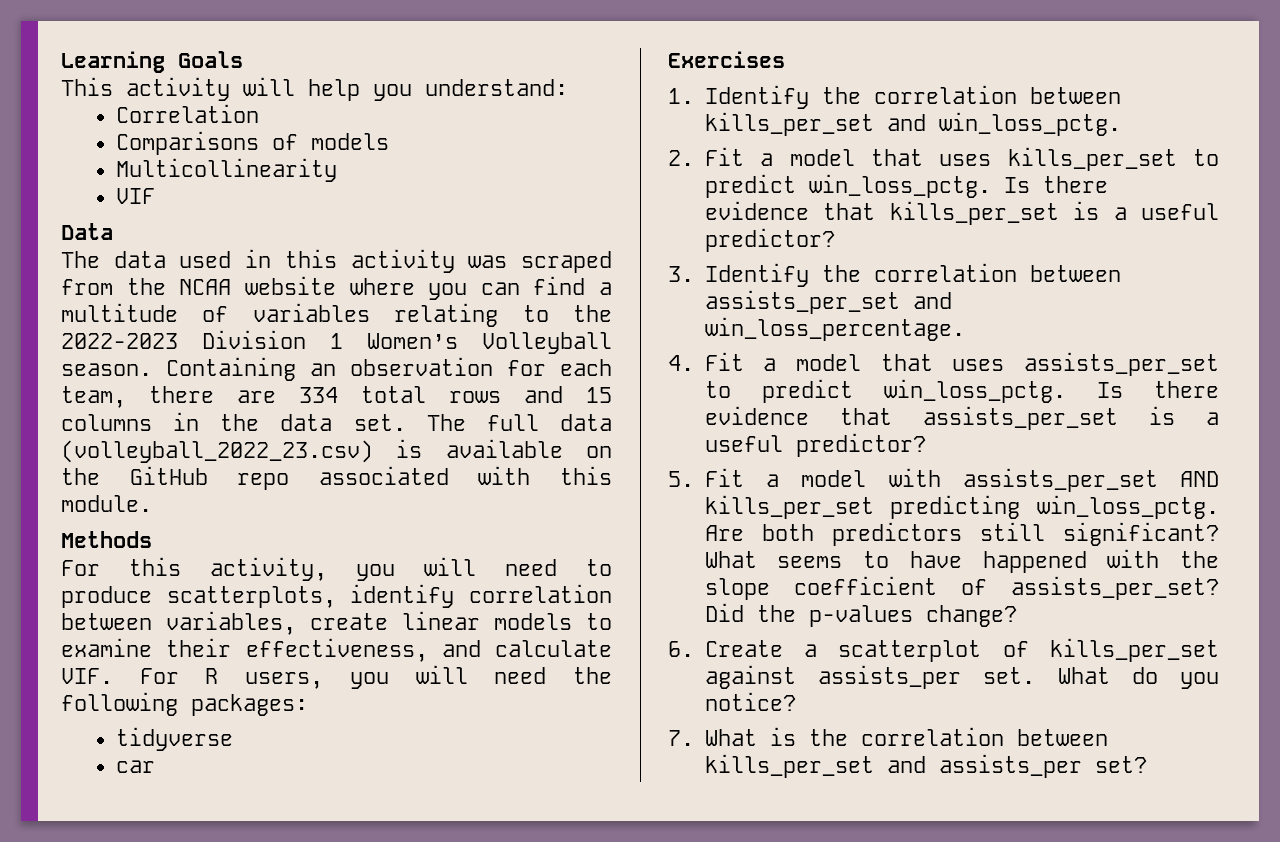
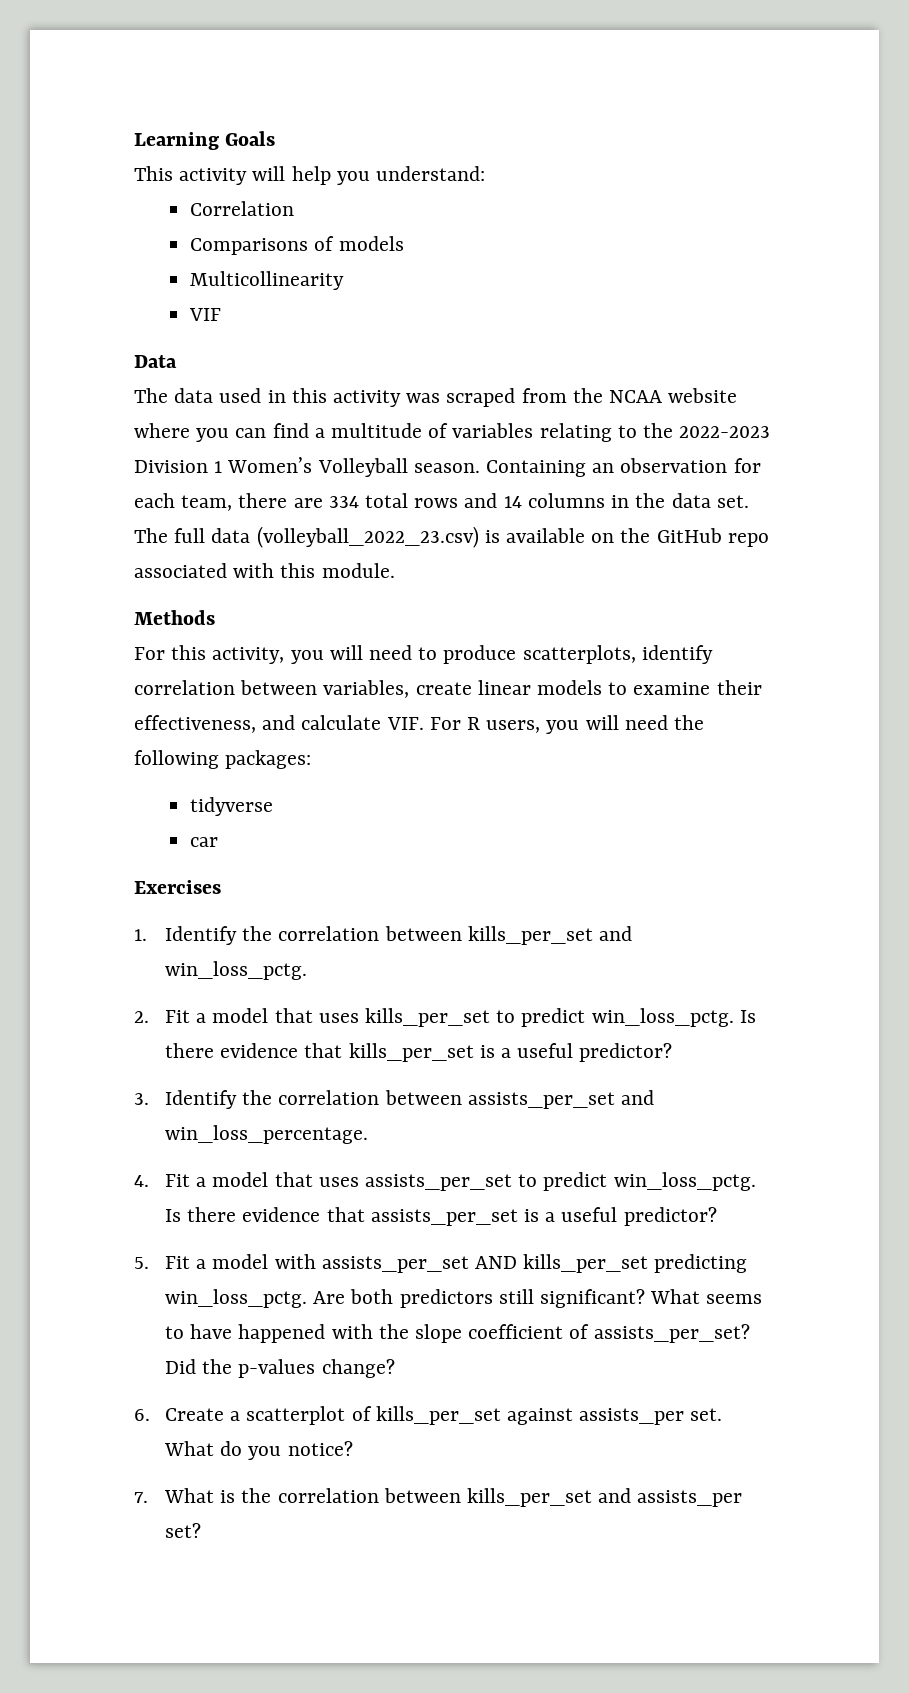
- Containing an observation for each team, there are 334 total rows and 15 columns in the data set.
+ Containing an observation for each team, there are 334 total rows and 14 columns in the data set.

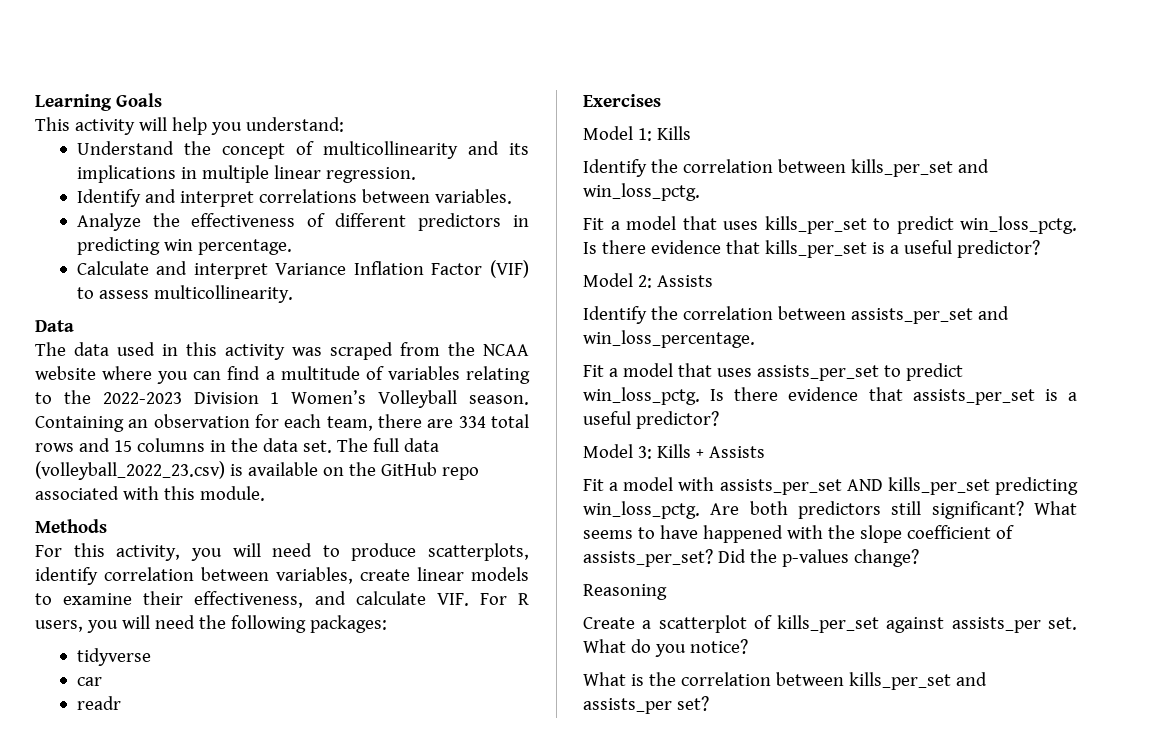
- Correlation
- Comparisons of models
- Multicollinearity
- VIF
+ Understand the concept of multicollinearity and its implications in multiple linear regression.
+ Identify and interpret correlations between variables.
+ Analyze the effectiveness of different predictors in predicting win percentage.
+ Calculate and interpret Variance Inflation Factor (VIF) to assess multicollinearity.
- Containing an observation for each team, there are 334 total rows and 14 columns in the data set.
+ Containing an observation for each team, there are 334 total rows and 15 columns in the data set.
+ readr
- 1. Identify the correlation between kills_per_set and win_loss_pctg.
+ Model 1: Kills
+ Identify the correlation between kills_per_set and win_loss_pctg.
- 2. Fit a model that uses kills_per_set to predict win_loss_pctg.
+ Fit a model that uses kills_per_set to predict win_loss_pctg.
- 3. Identify the correlation between assists_per_set and win_loss_percentage.
+ Model 2: Assists
+ Identify the correlation between assists_per_set and win_loss_percentage.
- 4. Fit a model that uses assists_per_set to predict win_loss_pctg.
+ Fit a model that uses assists_per_set to predict win_loss_pctg.
- 5. Fit a model with assists_per_set AND kills_per_set predicting win_loss_pctg.
+ Model 3: Kills + Assists
+ Fit a model with assists_per_set AND kills_per_set predicting win_loss_pctg.
- 6. Create a scatterplot of kills_per_set against assists_per set.
+ Reasoning
+ Create a scatterplot of kills_per_set against assists_per set.
- 7. What is the correlation between kills_per_set and assists_per set?
+ What is the correlation between kills_per_set and assists_per set?

